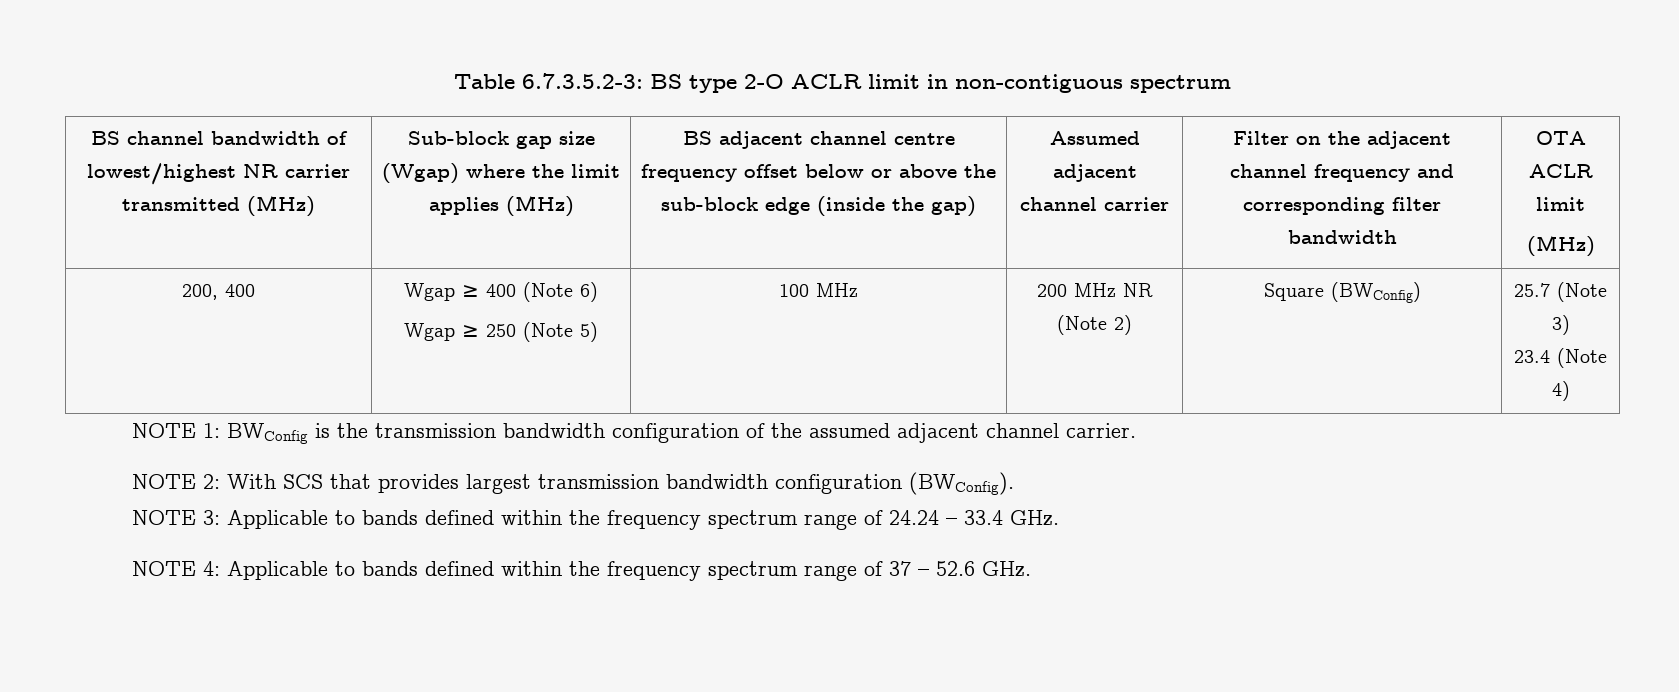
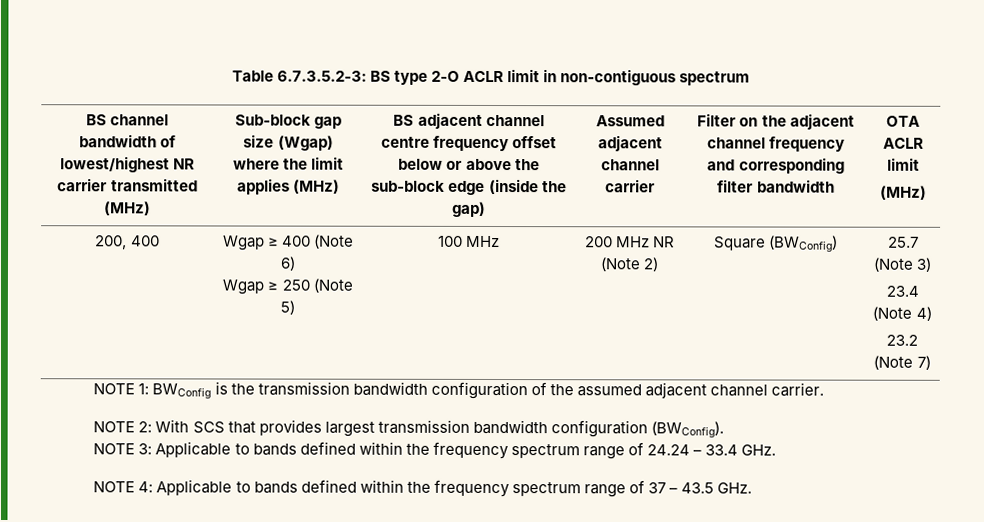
  200, 400 | Wgap ≥ 400 (Note 6)
  Wgap ≥ 250 (Note 5) | 100 MHz | 200 MHz NR (Note 2) | Square (BWConfig) | 25.7 (Note 3)
  23.4 (Note 4)
+ 23.2 (Note 7)
- NOTE 4: Applicable to bands defined within the frequency spectrum range of 37 – 52.6 GHz.
+ NOTE 4: Applicable to bands defined within the frequency spectrum range of 37 – 43.5 GHz.

